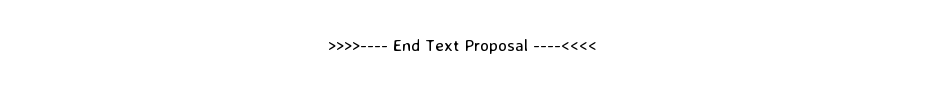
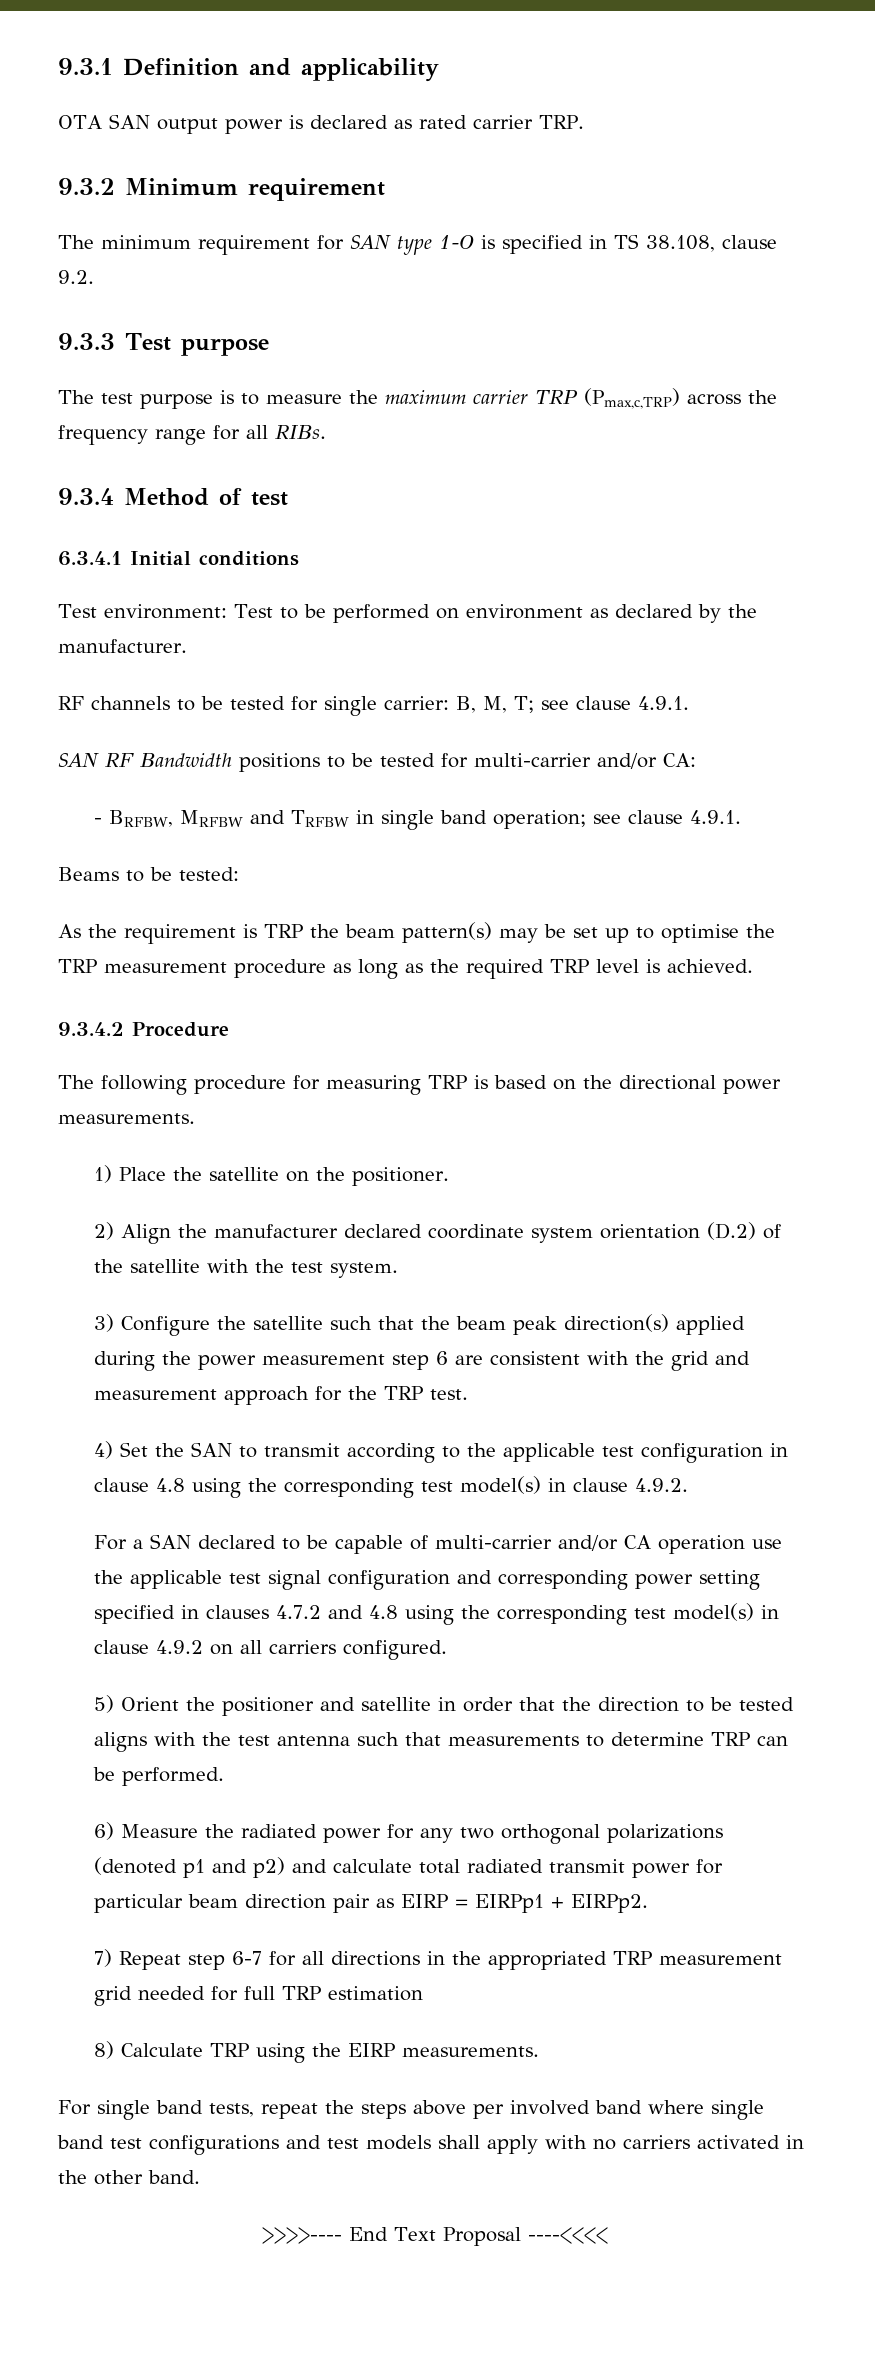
+ 9.3.1 Definition and applicability
+ OTA SAN output power is declared as rated carrier TRP.
+ 9.3.2 Minimum requirement
+ The minimum requirement for SAN type 1-O is specified in TS 38.108, clause 9.2.
+ 9.3.3 Test purpose
+ The test purpose is to measure the maximum carrier TRP (Pmax,c,TRP) across the frequency range for all RIBs.
+ 9.3.4 Method of test
+ 6.3.4.1 Initial conditions
+ Test environment: Test to be performed on environment as declared by the manufacturer.
+ RF channels to be tested for single carrier: B, M, T; see clause 4.9.1.
+ SAN RF Bandwidth positions to be tested for multi-carrier and/or CA:
+ - BRFBW, MRFBW and TRFBW in single band operation; see clause 4.9.1.
+ Beams to be tested:
+ As the requirement is TRP the beam pattern(s) may be set up to optimise the TRP measurement procedure as long as the required TRP level is achieved.
+ 9.3.4.2 Procedure
+ The following procedure for measuring TRP is based on the directional power measurements.
+ 1) Place the satellite on the positioner.
+ 2) Align the manufacturer declared coordinate system orientation (D.2) of the satellite with the test system.
+ 3) Configure the satellite such that the beam peak direction(s) applied during the power measurement step 6 are consistent with the grid and measurement approach for the TRP test.
+ 4) Set the SAN to transmit according to the applicable test configuration in clause 4.8 using the corresponding test model(s) in clause 4.9.2.
+ For a SAN declared to be capable of multi-carrier and/or CA operation use the applicable test signal configuration and corresponding power setting specified in clauses 4.7.2 and 4.8 using the corresponding test model(s) in clause 4.9.2 on all carriers configured.
+ 5) Orient the positioner and satellite in order that the direction to be tested aligns with the test antenna such that measurements to determine TRP can be performed.
+ 6) Measure the radiated power for any two orthogonal polarizations (denoted p1 and p2) and calculate total radiated transmit power for particular beam direction pair as EIRP = EIRPp1 + EIRPp2.
+ 7) Repeat step 6-7 for all directions in the appropriated TRP measurement grid needed for full TRP estimation
+ 8) Calculate TRP using the EIRP measurements.
+ For single band tests, repeat the steps above per involved band where single band test configurations and test models shall apply with no carriers activated in the other band.

